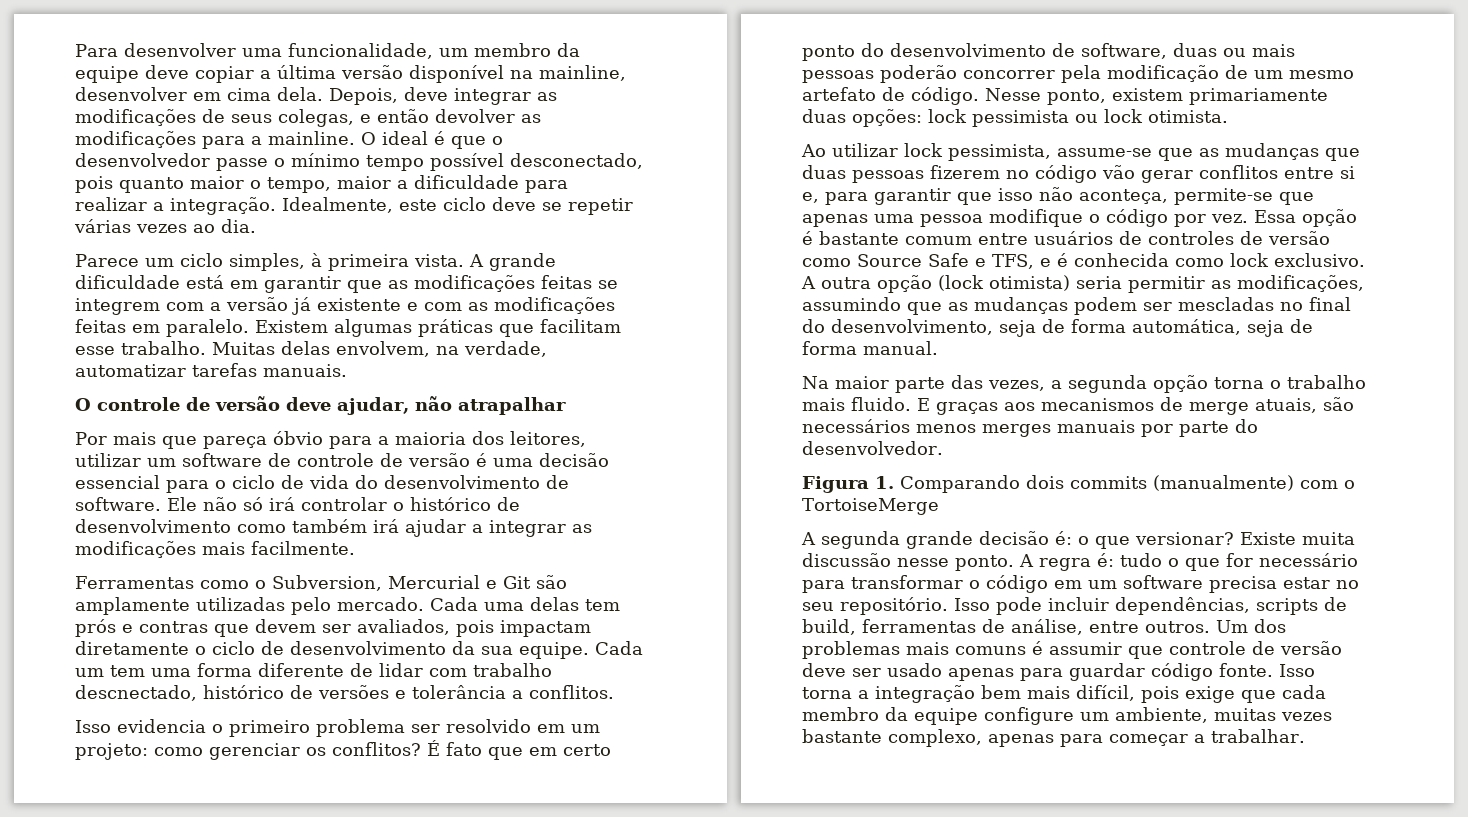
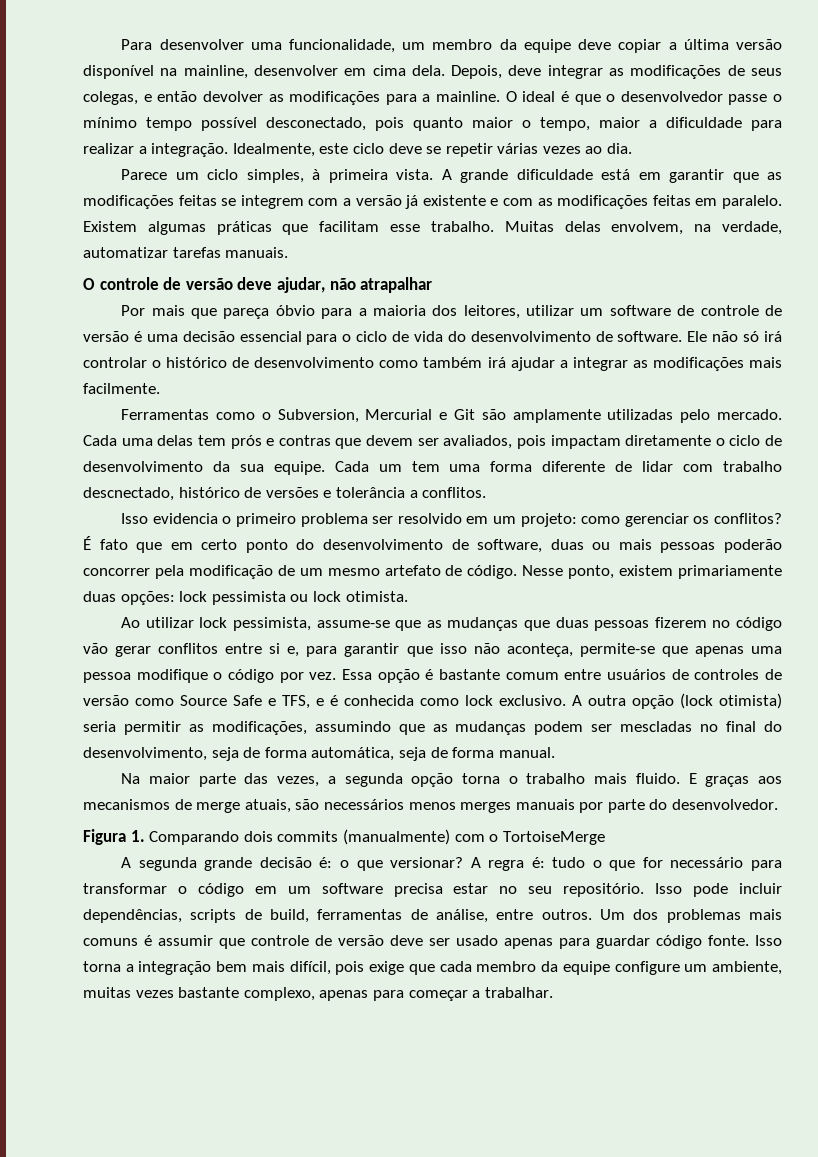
- Existe muita discussão nesse ponto.

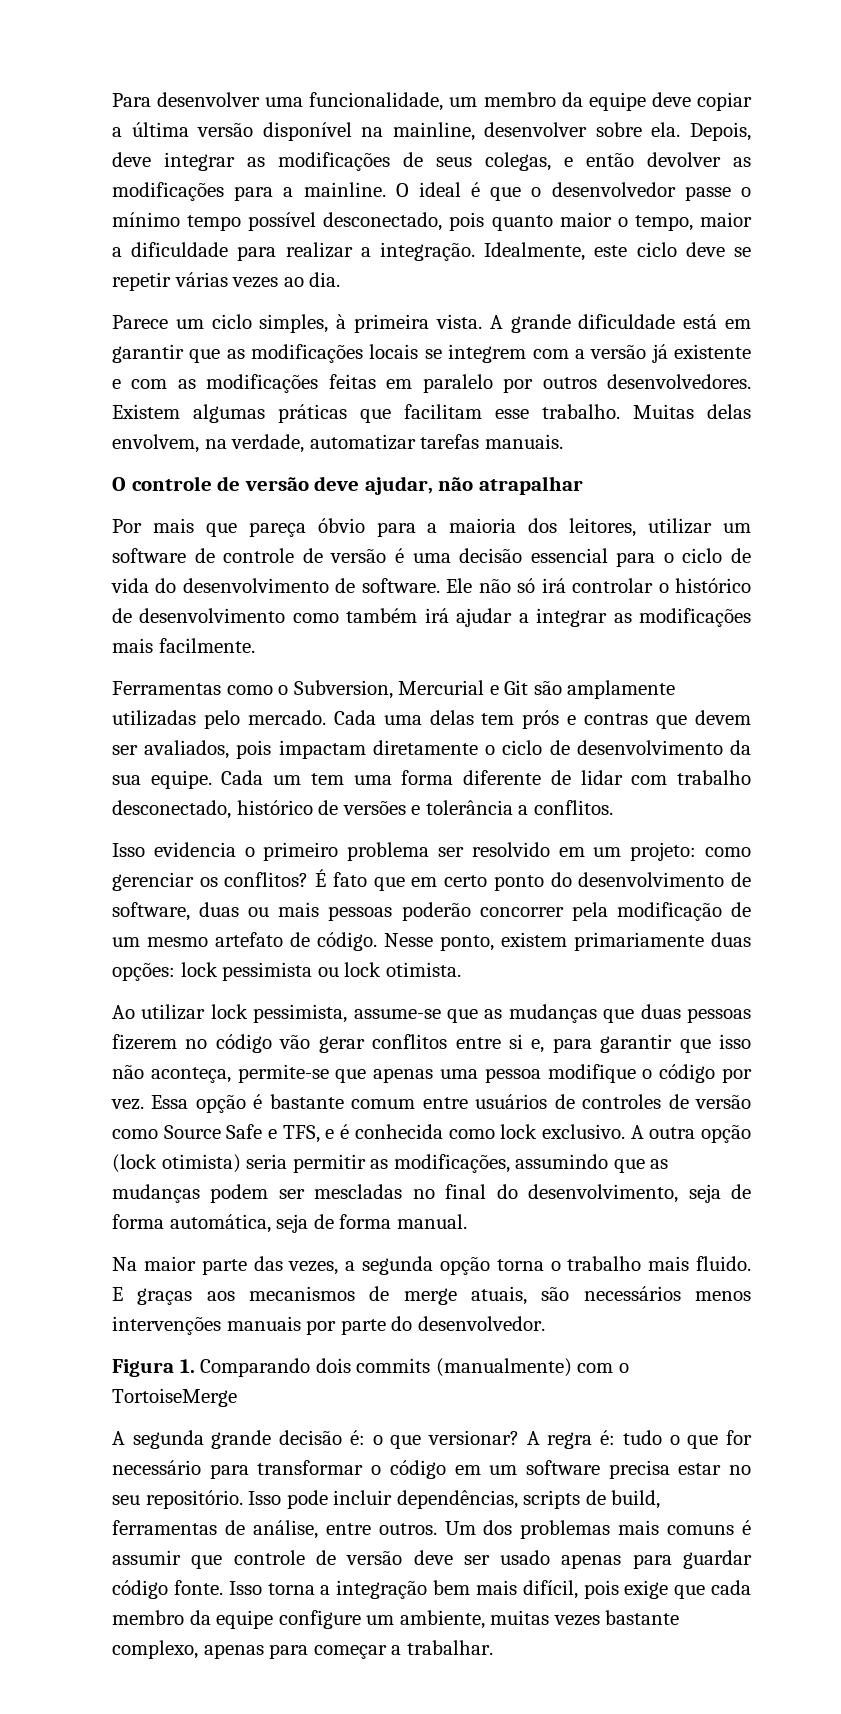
- Para desenvolver uma funcionalidade, um membro da equipe deve copiar a última versão disponível na mainline, desenvolver em cima dela.
+ Para desenvolver uma funcionalidade, um membro da equipe deve copiar a última versão disponível na mainline, desenvolver sobre ela.
- A grande dificuldade está em garantir que as modificações feitas se integrem com a versão já existente e com as modificações feitas em paralelo.
+ A grande dificuldade está em garantir que as modificações locais se integrem com a versão já existente e com as modificações feitas em paralelo por outros desenvolvedores.
- Cada um tem uma forma diferente de lidar com trabalho descnectado, histórico de versões e tolerância a conflitos.
+ Cada um tem uma forma diferente de lidar com trabalho desconectado, histórico de versões e tolerância a conflitos.
- E graças aos mecanismos de merge atuais, são necessários menos merges manuais por parte do desenvolvedor.
+ E graças aos mecanismos de merge atuais, são necessários menos intervenções manuais por parte do desenvolvedor.

